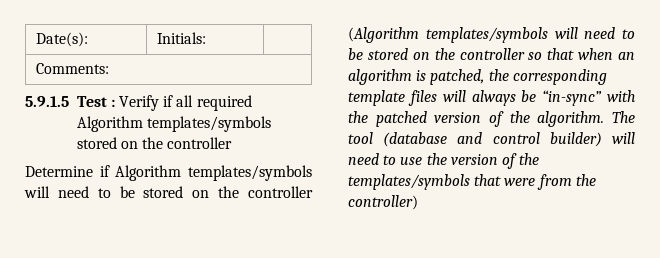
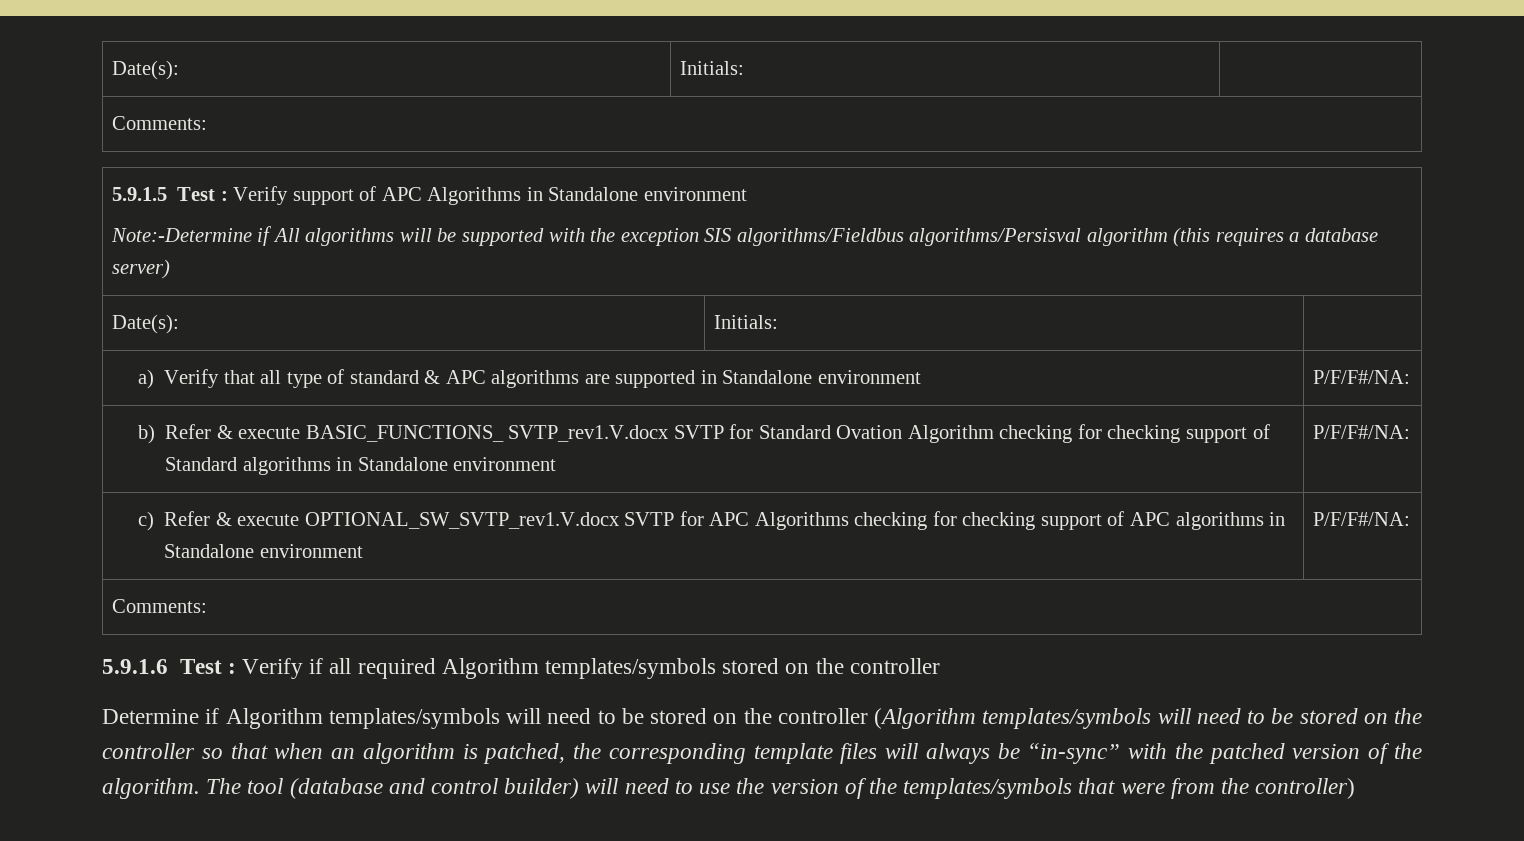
- 5.9.1.5 Test : Verify if all required Algorithm templates/symbols stored on the controller
+ 5.9.1.5 Test : Verify support of APC Algorithms in Standalone environment
+ Note:-Determine if All algorithms will be supported with the exception SIS algorithms/Fieldbus algorithms/Persisval algorithm (this requires a database server)
+ Date(s): | Initials: |
+ a) Verify that all type of standard & APC algorithms are supported in Standalone environment | P/F/F#/NA:
+ b) Refer & execute BASIC_FUNCTIONS_ SVTP_rev1.V.docx SVTP for Standard Ovation Algorithm checking for checking support of Standard algorithms in Standalone environment | P/F/F#/NA:
+ c) Refer & execute OPTIONAL_SW_SVTP_rev1.V.docx SVTP for APC Algorithms checking for checking support of APC algorithms in Standalone environment | P/F/F#/NA:
+ Comments:
+ 5.9.1.6 Test : Verify if all required Algorithm templates/symbols stored on the controller

